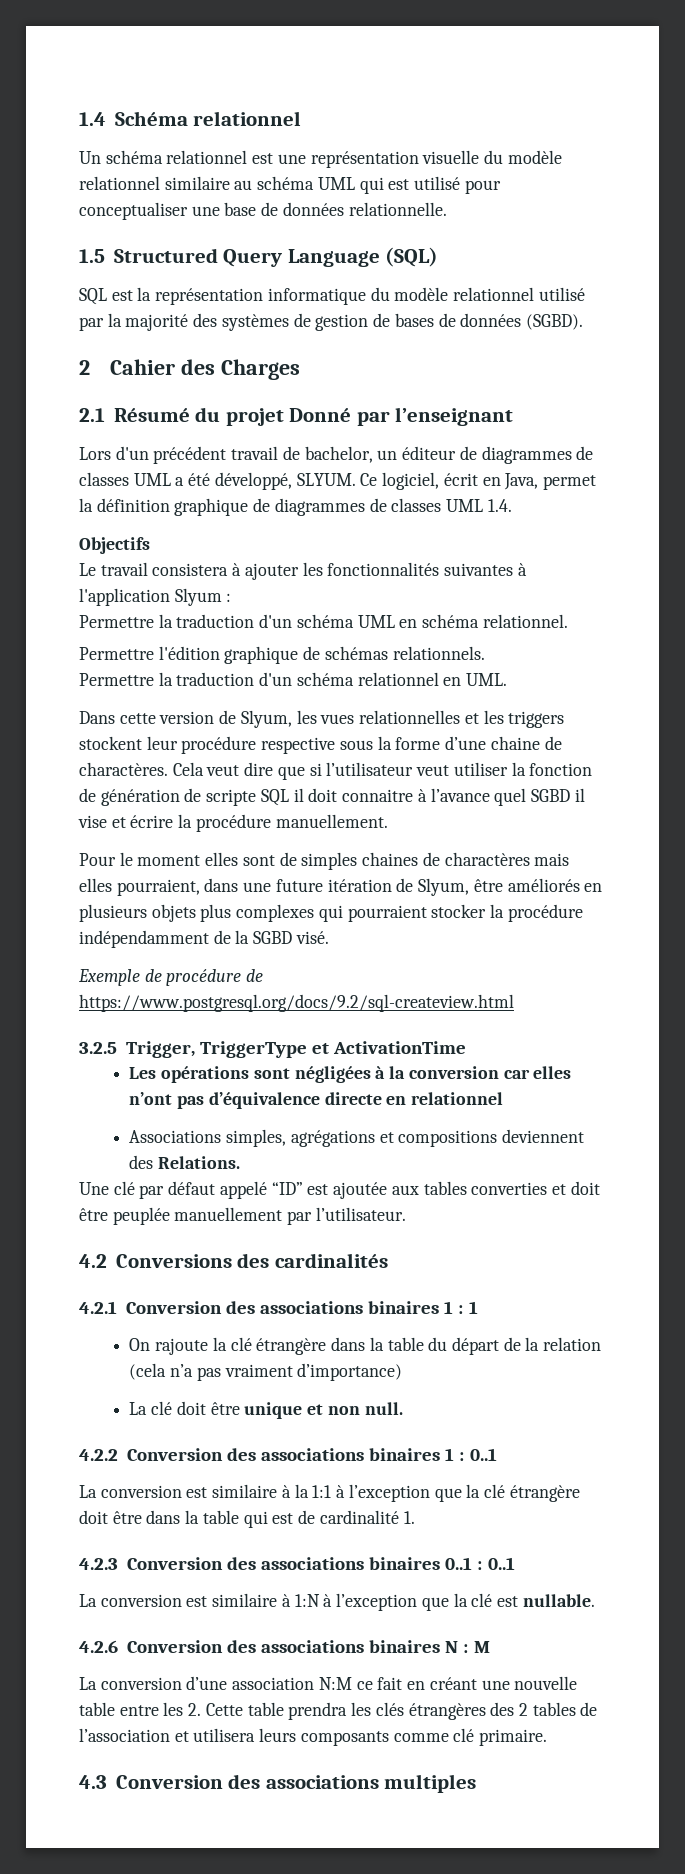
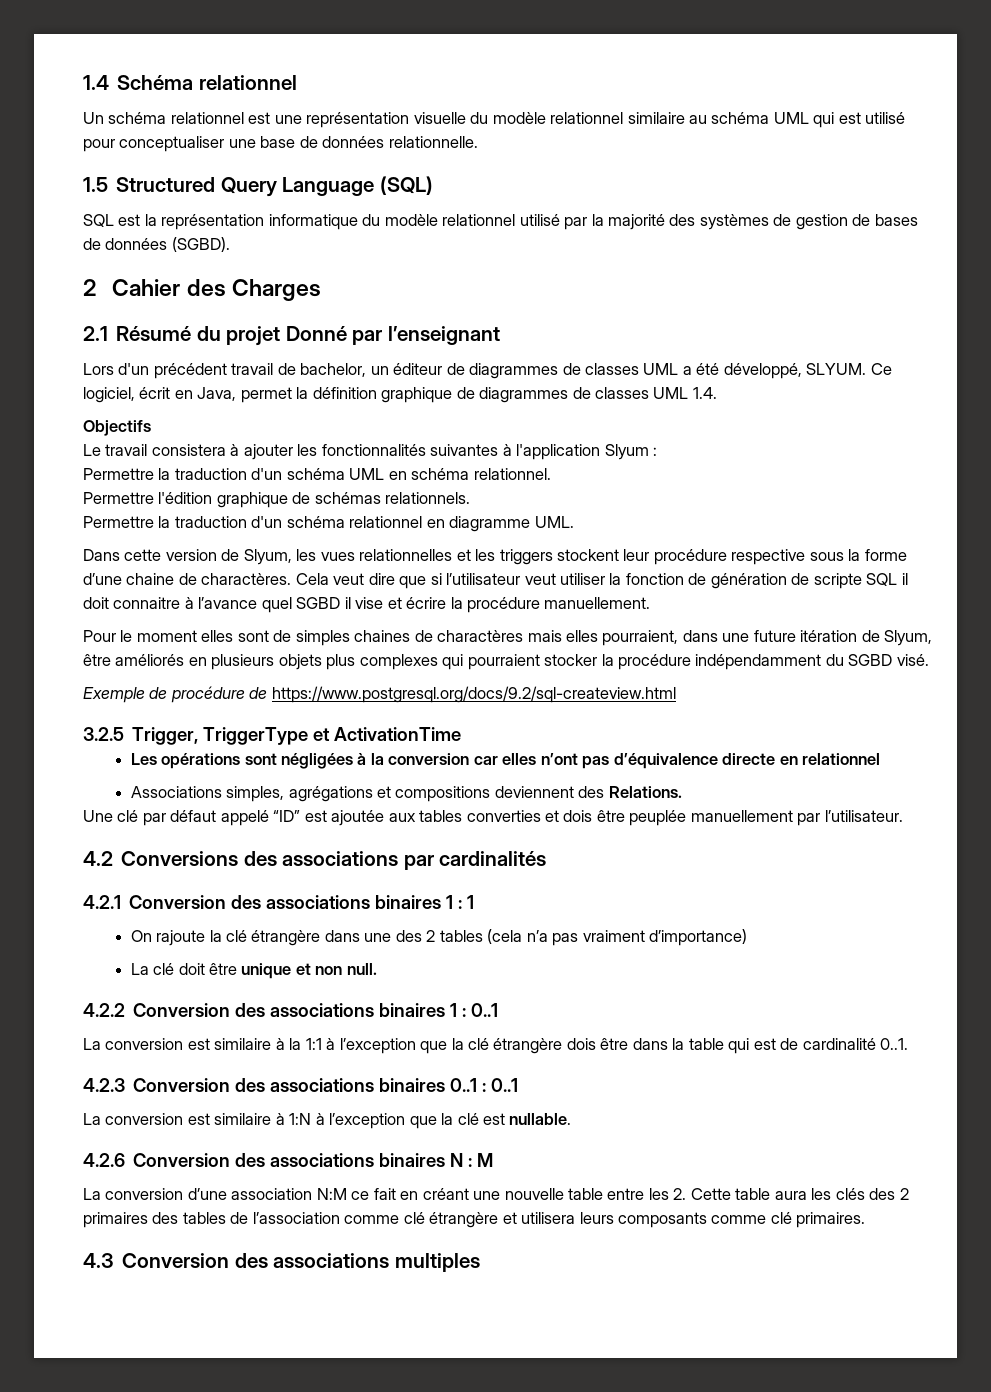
- Permettre la traduction d'un schéma relationnel en UML.
+ Permettre la traduction d'un schéma relationnel en diagramme UML.
- Pour le moment elles sont de simples chaines de charactères mais elles pourraient, dans une future itération de Slyum, être améliorés en plusieurs objets plus complexes qui pourraient stocker la procédure indépendamment de la SGBD visé.
+ Pour le moment elles sont de simples chaines de charactères mais elles pourraient, dans une future itération de Slyum, être améliorés en plusieurs objets plus complexes qui pourraient stocker la procédure indépendamment du SGBD visé.
- Une clé par défaut appelé “ID” est ajoutée aux tables converties et doit être peuplée manuellement par l’utilisateur.
+ Une clé par défaut appelé “ID” est ajoutée aux tables converties et dois être peuplée manuellement par l’utilisateur.
- 4.2 Conversions des cardinalités
+ 4.2 Conversions des associations par cardinalités
- On rajoute la clé étrangère dans la table du départ de la relation (cela n’a pas vraiment d’importance)
+ On rajoute la clé étrangère dans une des 2 tables (cela n’a pas vraiment d’importance)
- La conversion est similaire à la 1:1 à l’exception que la clé étrangère doit être dans la table qui est de cardinalité 1.
+ La conversion est similaire à la 1:1 à l’exception que la clé étrangère dois être dans la table qui est de cardinalité 0..1.
- La conversion d’une association N:M ce fait en créant une nouvelle table entre les 2. Cette table prendra les clés étrangères des 2 tables de l’association et utilisera leurs composants comme clé primaire.
+ La conversion d’une association N:M ce fait en créant une nouvelle table entre les 2. Cette table aura les clés des 2 primaires des tables de l’association comme clé étrangère et utilisera leurs composants comme clé primaires.

